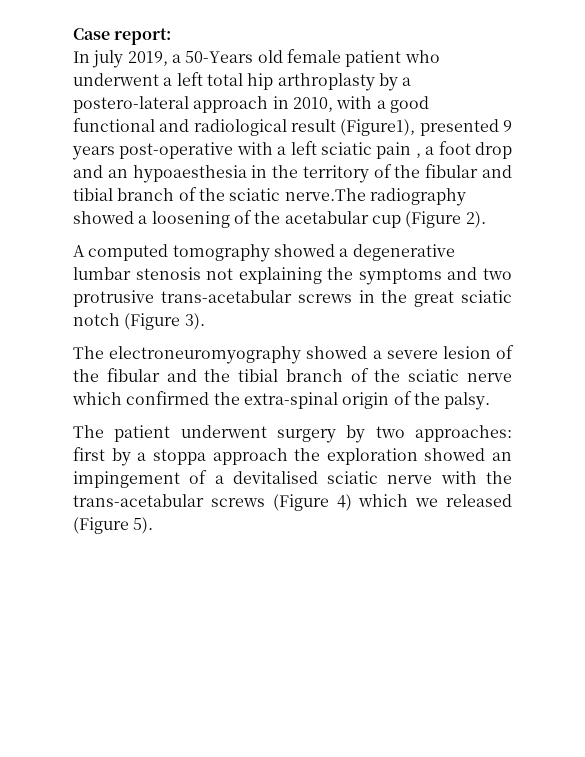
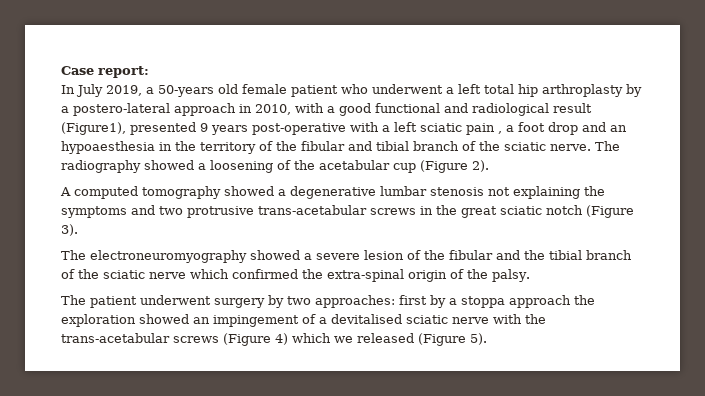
- In july 2019, a 50-Years old female patient who underwent a left total hip arthroplasty by a postero-lateral approach in 2010, with a good functional and radiological result (Figure1), presented 9 years post-operative with a left sciatic pain , a foot drop and an hypoaesthesia in the territory of the fibular and tibial branch of the sciatic nerve.The radiography showed a loosening of the acetabular cup (Figure 2).
+ In July 2019, a 50-years old female patient who underwent a left total hip arthroplasty by a postero-lateral approach in 2010, with a good functional and radiological result (Figure1), presented 9 years post-operative with a left sciatic pain , a foot drop and an hypoaesthesia in the territory of the fibular and tibial branch of the sciatic nerve. The radiography showed a loosening of the acetabular cup (Figure 2).

